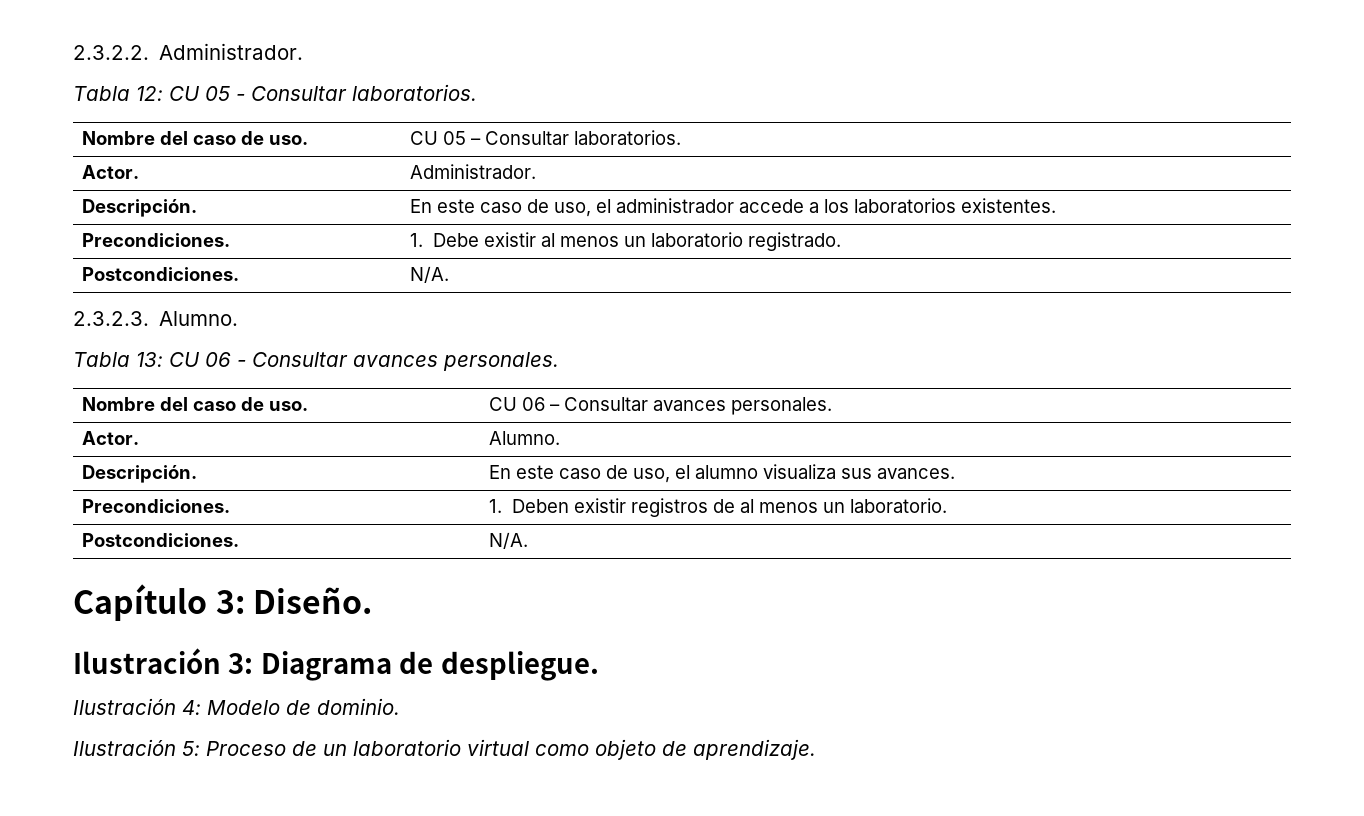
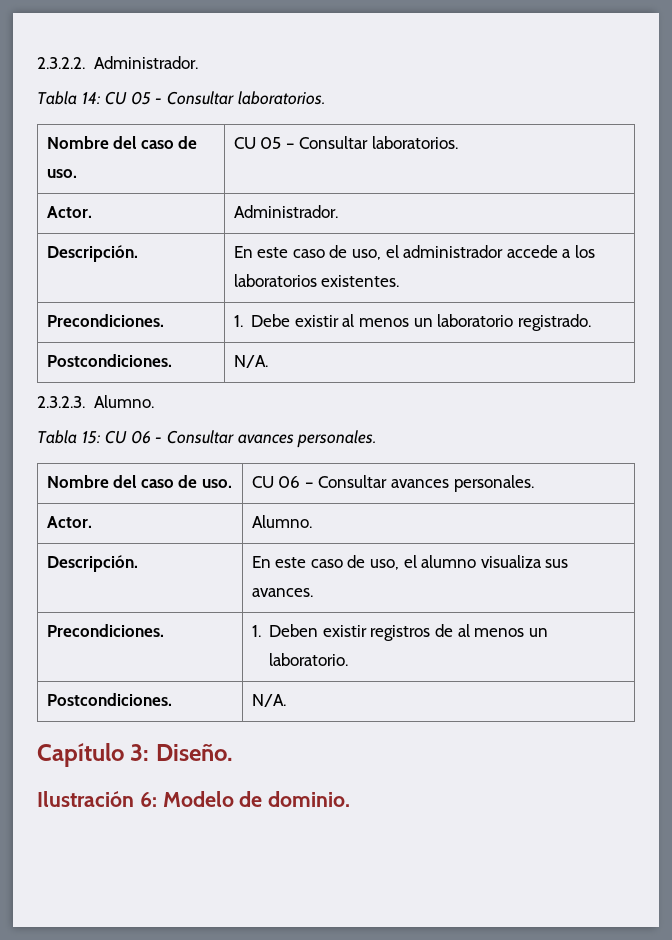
- Tabla 12: CU 05 - Consultar laboratorios.
+ Tabla 14: CU 05 - Consultar laboratorios.
- Tabla 13: CU 06 - Consultar avances personales.
+ Tabla 15: CU 06 - Consultar avances personales.
- Ilustración 3: Diagrama de despliegue.
- Ilustración 4: Modelo de dominio.
- Ilustración 5: Proceso de un laboratorio virtual como objeto de aprendizaje.
+ Ilustración 6: Modelo de dominio.

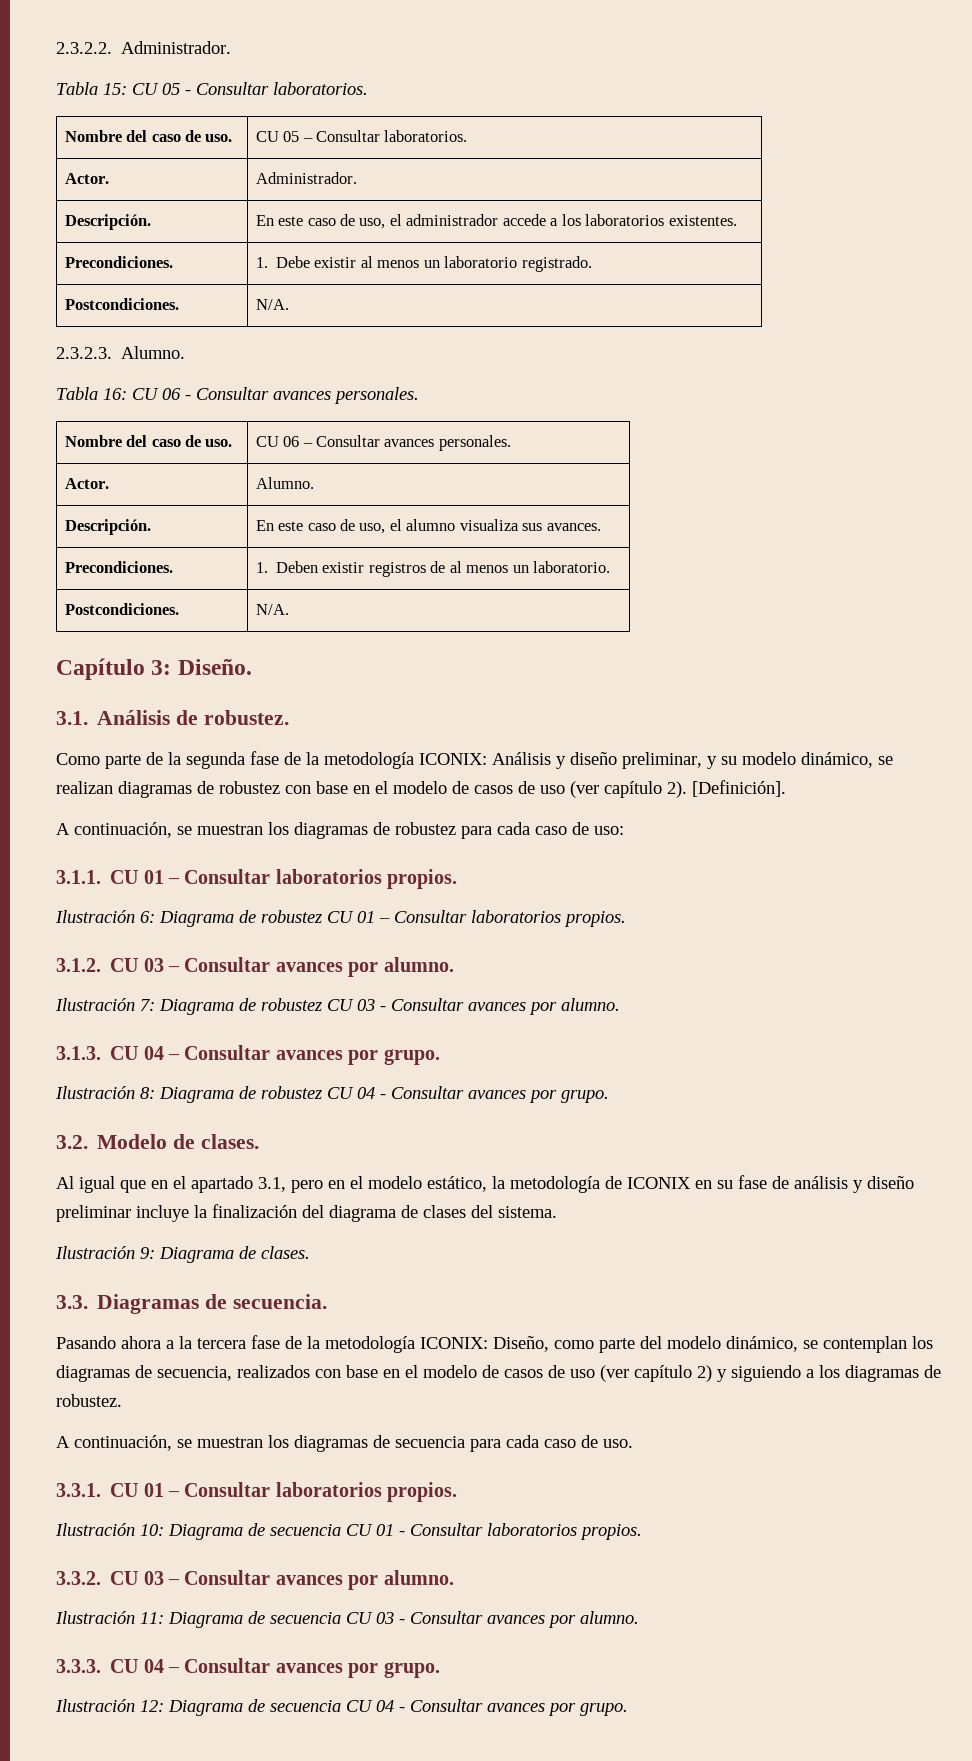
- Tabla 14: CU 05 - Consultar laboratorios.
+ Tabla 15: CU 05 - Consultar laboratorios.
- Tabla 15: CU 06 - Consultar avances personales.
+ Tabla 16: CU 06 - Consultar avances personales.
- Ilustración 6: Modelo de dominio.
+ 3.1. Análisis de robustez.
+ Como parte de la segunda fase de la metodología ICONIX: Análisis y diseño preliminar, y su modelo dinámico, se realizan diagramas de robustez con base en el modelo de casos de uso (ver capítulo 2). [Definición].
+ A continuación, se muestran los diagramas de robustez para cada caso de uso:
+ 3.1.1. CU 01 – Consultar laboratorios propios.
+ Ilustración 6: Diagrama de robustez CU 01 – Consultar laboratorios propios.
+ 3.1.2. CU 03 – Consultar avances por alumno.
+ Ilustración 7: Diagrama de robustez CU 03 - Consultar avances por alumno.
+ 3.1.3. CU 04 – Consultar avances por grupo.
+ Ilustración 8: Diagrama de robustez CU 04 - Consultar avances por grupo.
+ 3.2. Modelo de clases.
+ Al igual que en el apartado 3.1, pero en el modelo estático, la metodología de ICONIX en su fase de análisis y diseño preliminar incluye la finalización del diagrama de clases del sistema.
+ Ilustración 9: Diagrama de clases.
+ 3.3. Diagramas de secuencia.
+ Pasando ahora a la tercera fase de la metodología ICONIX: Diseño, como parte del modelo dinámico, se contemplan los diagramas de secuencia, realizados con base en el modelo de casos de uso (ver capítulo 2) y siguiendo a los diagramas de robustez.
+ A continuación, se muestran los diagramas de secuencia para cada caso de uso.
+ 3.3.1. CU 01 – Consultar laboratorios propios.
+ Ilustración 10: Diagrama de secuencia CU 01 - Consultar laboratorios propios.
+ 3.3.2. CU 03 – Consultar avances por alumno.
+ Ilustración 11: Diagrama de secuencia CU 03 - Consultar avances por alumno.
+ 3.3.3. CU 04 – Consultar avances por grupo.
+ Ilustración 12: Diagrama de secuencia CU 04 - Consultar avances por grupo.

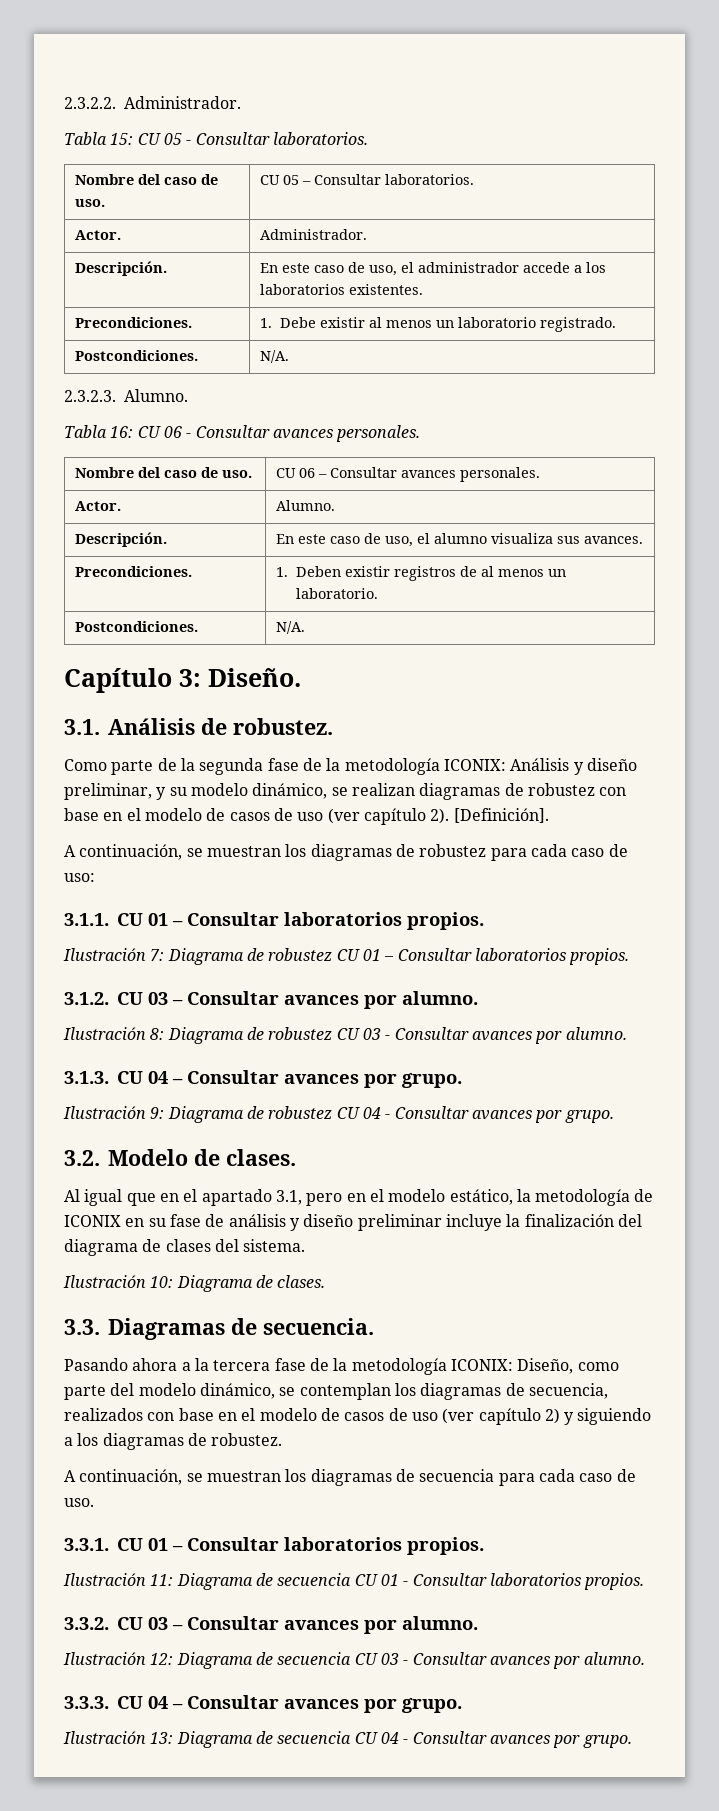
- Ilustración 6: Diagrama de robustez CU 01 – Consultar laboratorios propios.
+ Ilustración 7: Diagrama de robustez CU 01 – Consultar laboratorios propios.
- Ilustración 7: Diagrama de robustez CU 03 - Consultar avances por alumno.
+ Ilustración 8: Diagrama de robustez CU 03 - Consultar avances por alumno.
- Ilustración 8: Diagrama de robustez CU 04 - Consultar avances por grupo.
+ Ilustración 9: Diagrama de robustez CU 04 - Consultar avances por grupo.
- Ilustración 9: Diagrama de clases.
+ Ilustración 10: Diagrama de clases.
- Ilustración 10: Diagrama de secuencia CU 01 - Consultar laboratorios propios.
+ Ilustración 11: Diagrama de secuencia CU 01 - Consultar laboratorios propios.
- Ilustración 11: Diagrama de secuencia CU 03 - Consultar avances por alumno.
+ Ilustración 12: Diagrama de secuencia CU 03 - Consultar avances por alumno.
- Ilustración 12: Diagrama de secuencia CU 04 - Consultar avances por grupo.
+ Ilustración 13: Diagrama de secuencia CU 04 - Consultar avances por grupo.

